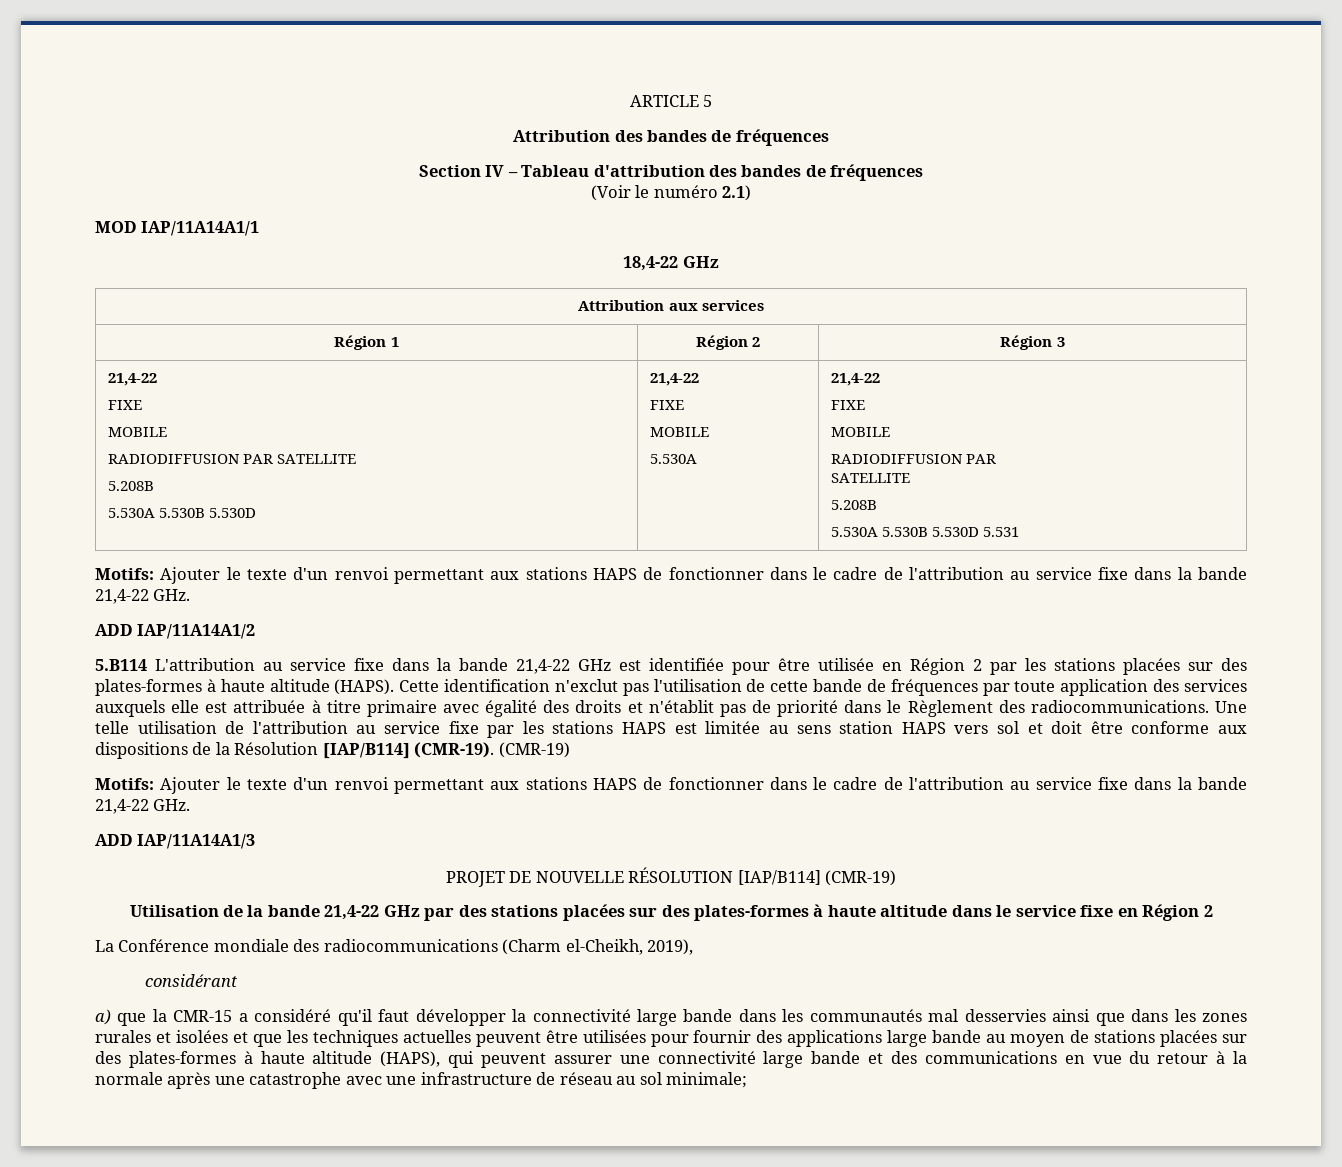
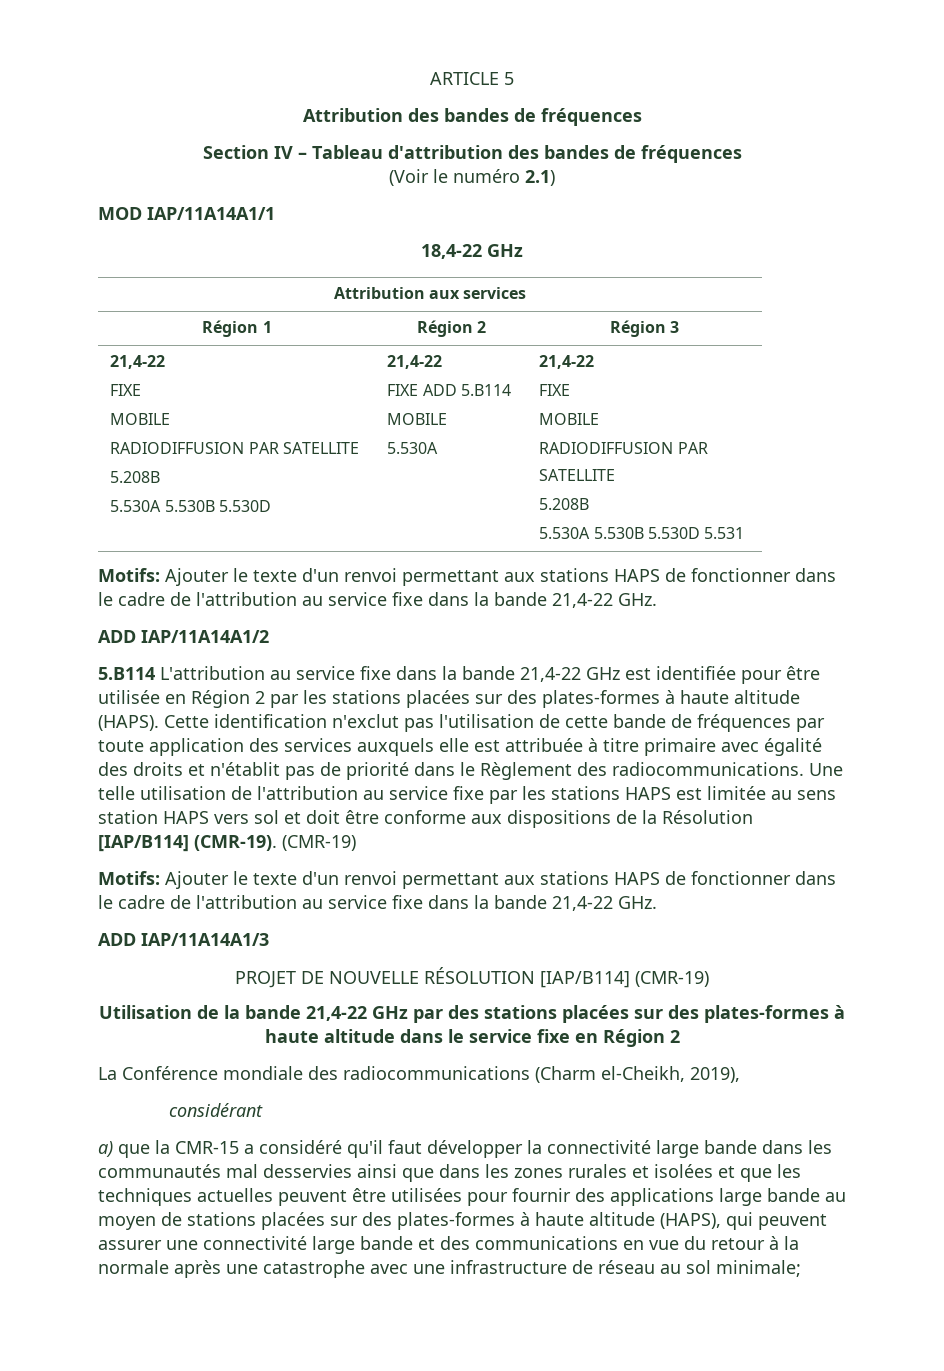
  Région 1 | Région 2 | Région 3
  21,4-22
  FIXE
  MOBILE
  RADIODIFFUSION PAR SATELLITE
  5.208B
  5.530A 5.530B 5.530D | 21,4-22
- FIXE
+ FIXE ADD 5.B114

